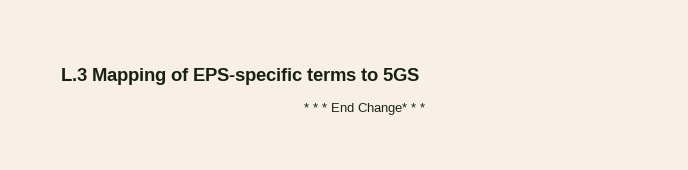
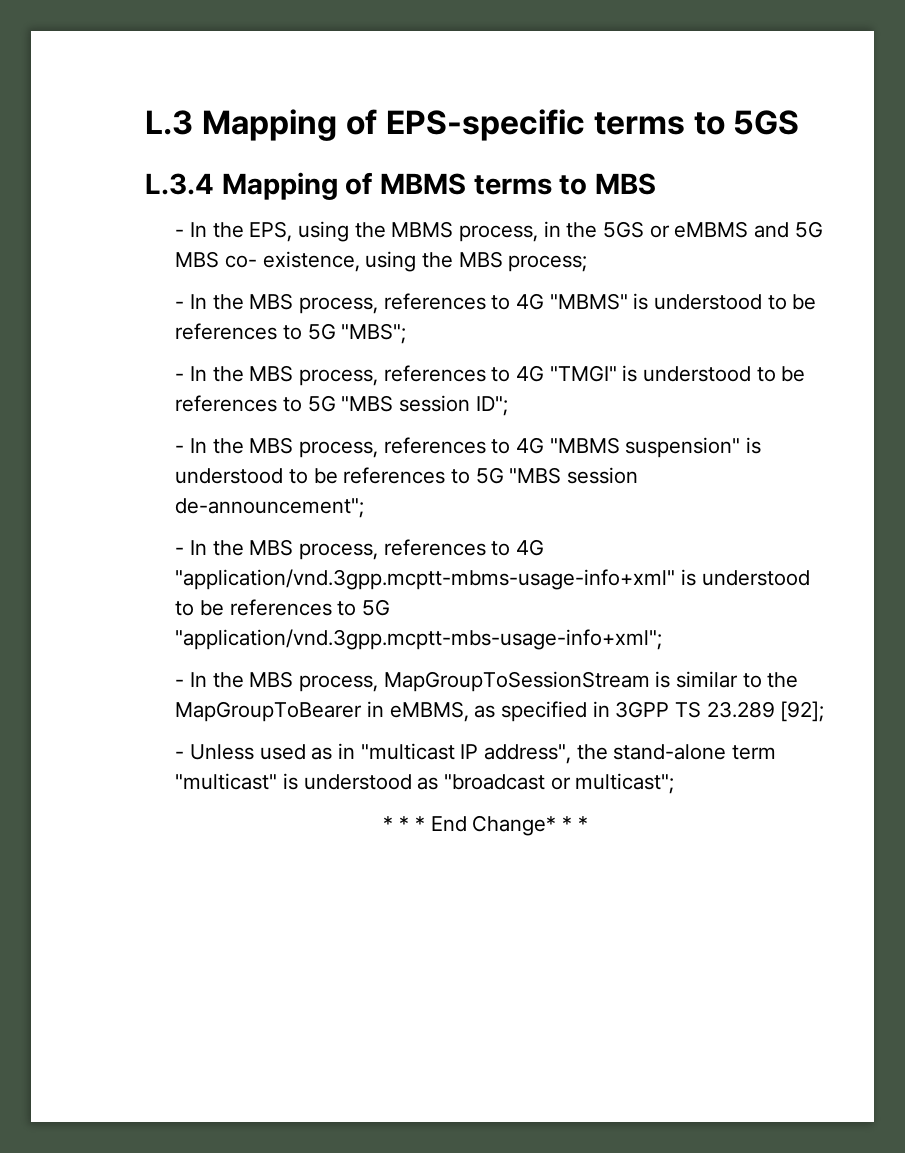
+ L.3.4 Mapping of MBMS terms to MBS
+ - In the EPS, using the MBMS process, in the 5GS or eMBMS and 5G MBS co- existence, using the MBS process;
+ - In the MBS process, references to 4G "MBMS" is understood to be references to 5G "MBS";
+ - In the MBS process, references to 4G "TMGI" is understood to be references to 5G "MBS session ID";
+ - In the MBS process, references to 4G "MBMS suspension" is understood to be references to 5G "MBS session de-announcement";
+ - In the MBS process, references to 4G "application/vnd.3gpp.mcptt-mbms-usage-info+xml" is understood to be references to 5G "application/vnd.3gpp.mcptt-mbs-usage-info+xml";
+ - In the MBS process, MapGroupToSessionStream is similar to the MapGroupToBearer in eMBMS, as specified in 3GPP TS 23.289 [92];
+ - Unless used as in "multicast IP address", the stand-alone term "multicast" is understood as "broadcast or multicast";

